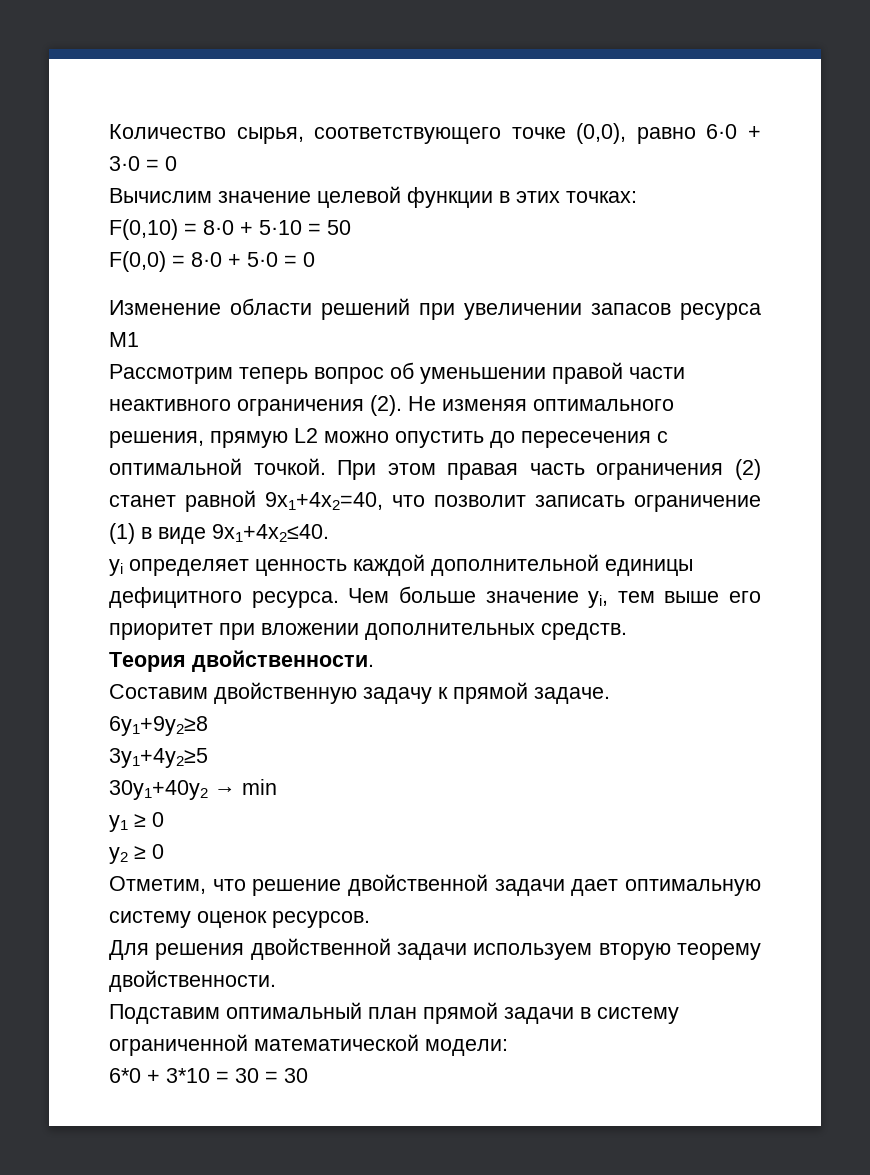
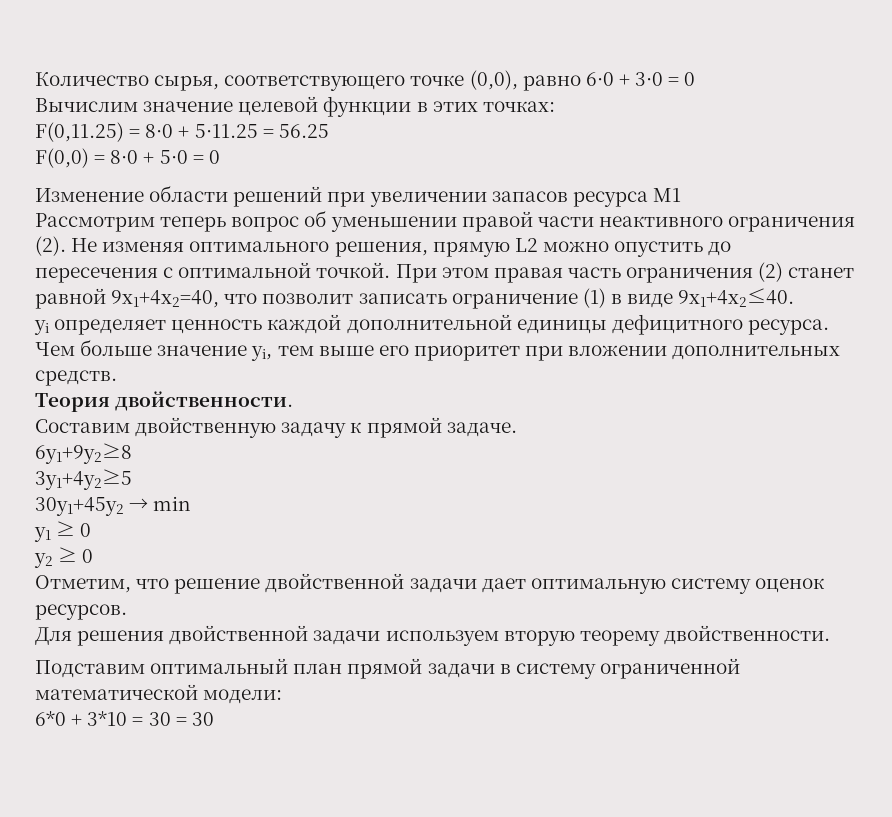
- F(0,10) = 8·0 + 5·10 = 50
+ F(0,11.25) = 8·0 + 5·11.25 = 56.25
- 30y1+40y2 → min
+ 30y1+45y2 → min

